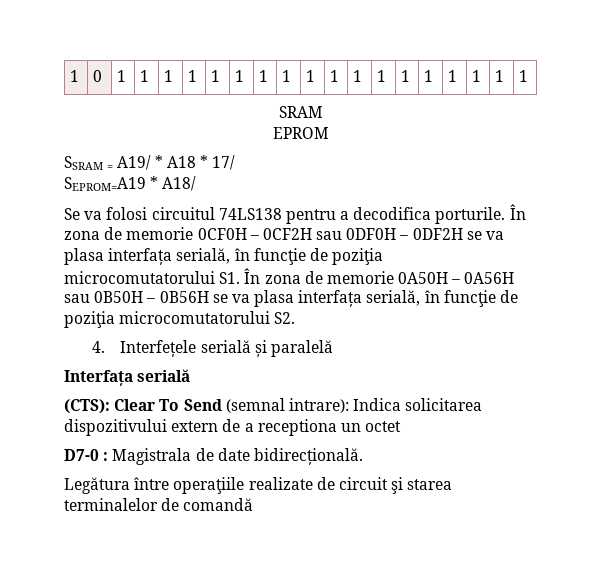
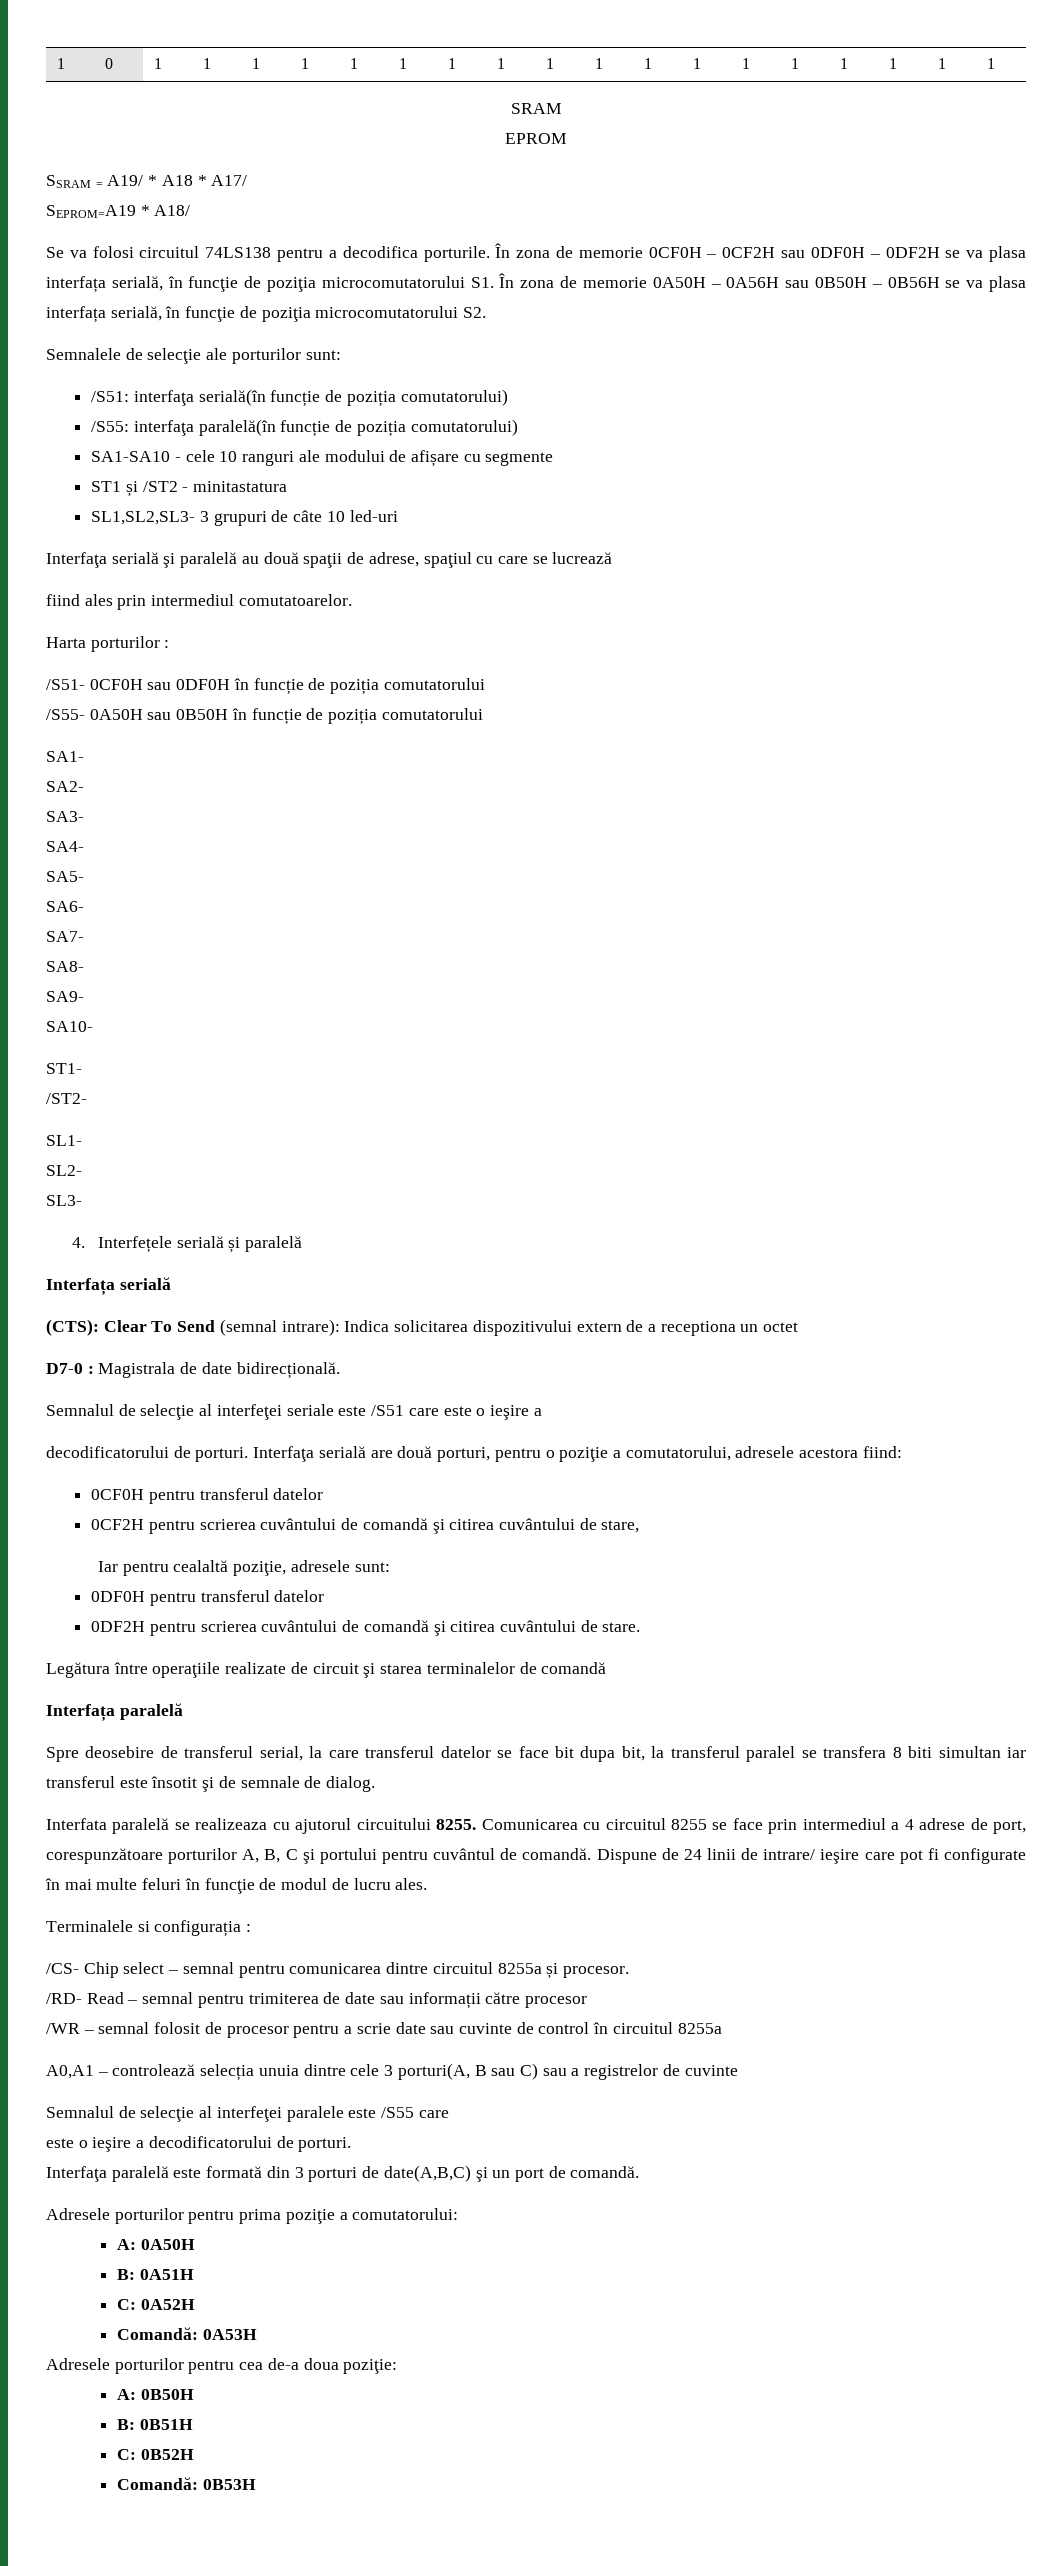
- SSRAM = A19/ * A18 * 17/
+ SSRAM = A19/ * A18 * A17/
+ Semnalele de selecţie ale porturilor sunt:
+ /S51: interfaţa serială(în funcție de poziția comutatorului)
+ /S55: interfaţa paralelă(în funcție de poziția comutatorului)
+ SA1-SA10 - cele 10 ranguri ale modului de afișare cu segmente
+ ST1 și /ST2 - minitastatura
+ SL1,SL2,SL3- 3 grupuri de câte 10 led-uri
+ Interfaţa serială şi paralelă au două spaţii de adrese, spaţiul cu care se lucrează
+ fiind ales prin intermediul comutatoarelor.
+ Harta porturilor :
+ /S51- 0CF0H sau 0DF0H în funcție de poziția comutatorului
+ /S55- 0A50H sau 0B50H în funcție de poziția comutatorului
+ SA1-
+ SA2-
+ SA3-
+ SA4-
+ SA5-
+ SA6-
+ SA7-
+ SA8-
+ SA9-
+ SA10-
+ ST1-
+ /ST2-
+ SL1-
+ SL2-
+ SL3-
+ Semnalul de selecţie al interfeţei seriale este /S51 care este o ieşire a
+ decodificatorului de porturi. Interfaţa serială are două porturi, pentru o poziţie a comutatorului, adresele acestora fiind:
+ 0CF0H pentru transferul datelor
+ 0CF2H pentru scrierea cuvântului de comandă şi citirea cuvântului de stare,
+ Iar pentru cealaltă poziţie, adresele sunt:
+ 0DF0H pentru transferul datelor
+ 0DF2H pentru scrierea cuvântului de comandă şi citirea cuvântului de stare.
  Legătura între operaţiile realizate de circuit şi starea terminalelor de comandă
+ Interfața paralelă
+ Spre deosebire de transferul serial, la care transferul datelor se face bit dupa bit, la transferul paralel se transfera 8 biti simultan iar transferul este însotit şi de semnale de dialog.
+ Interfata paralelă se realizeaza cu ajutorul circuitului 8255. Comunicarea cu circuitul 8255 se face prin intermediul a 4 adrese de port, corespunzătoare porturilor A, B, C şi portului pentru cuvântul de comandă. Dispune de 24 linii de intrare/ ieşire care pot fi configurate în mai multe feluri în funcţie de modul de lucru ales.
+ Terminalele si configurația :
+ /CS- Chip select – semnal pentru comunicarea dintre circuitul 8255a și procesor.
+ /RD- Read – semnal pentru trimiterea de date sau informații către procesor
+ /WR – semnal folosit de procesor pentru a scrie date sau cuvinte de control în circuitul 8255a
+ A0,A1 – controlează selecția unuia dintre cele 3 porturi(A, B sau C) sau a registrelor de cuvinte
+ Semnalul de selecţie al interfeţei paralele este /S55 care
+ este o ieşire a decodificatorului de porturi.
+ Interfaţa paralelă este formată din 3 porturi de date(A,B,C) şi un port de comandă.
+ Adresele porturilor pentru prima poziţie a comutatorului:
+ A: 0A50H
+ B: 0A51H
+ C: 0A52H
+ Comandă: 0A53H
+ Adresele porturilor pentru cea de-a doua poziţie:
+ A: 0B50H
+ B: 0B51H
+ C: 0B52H
+ Comandă: 0B53H

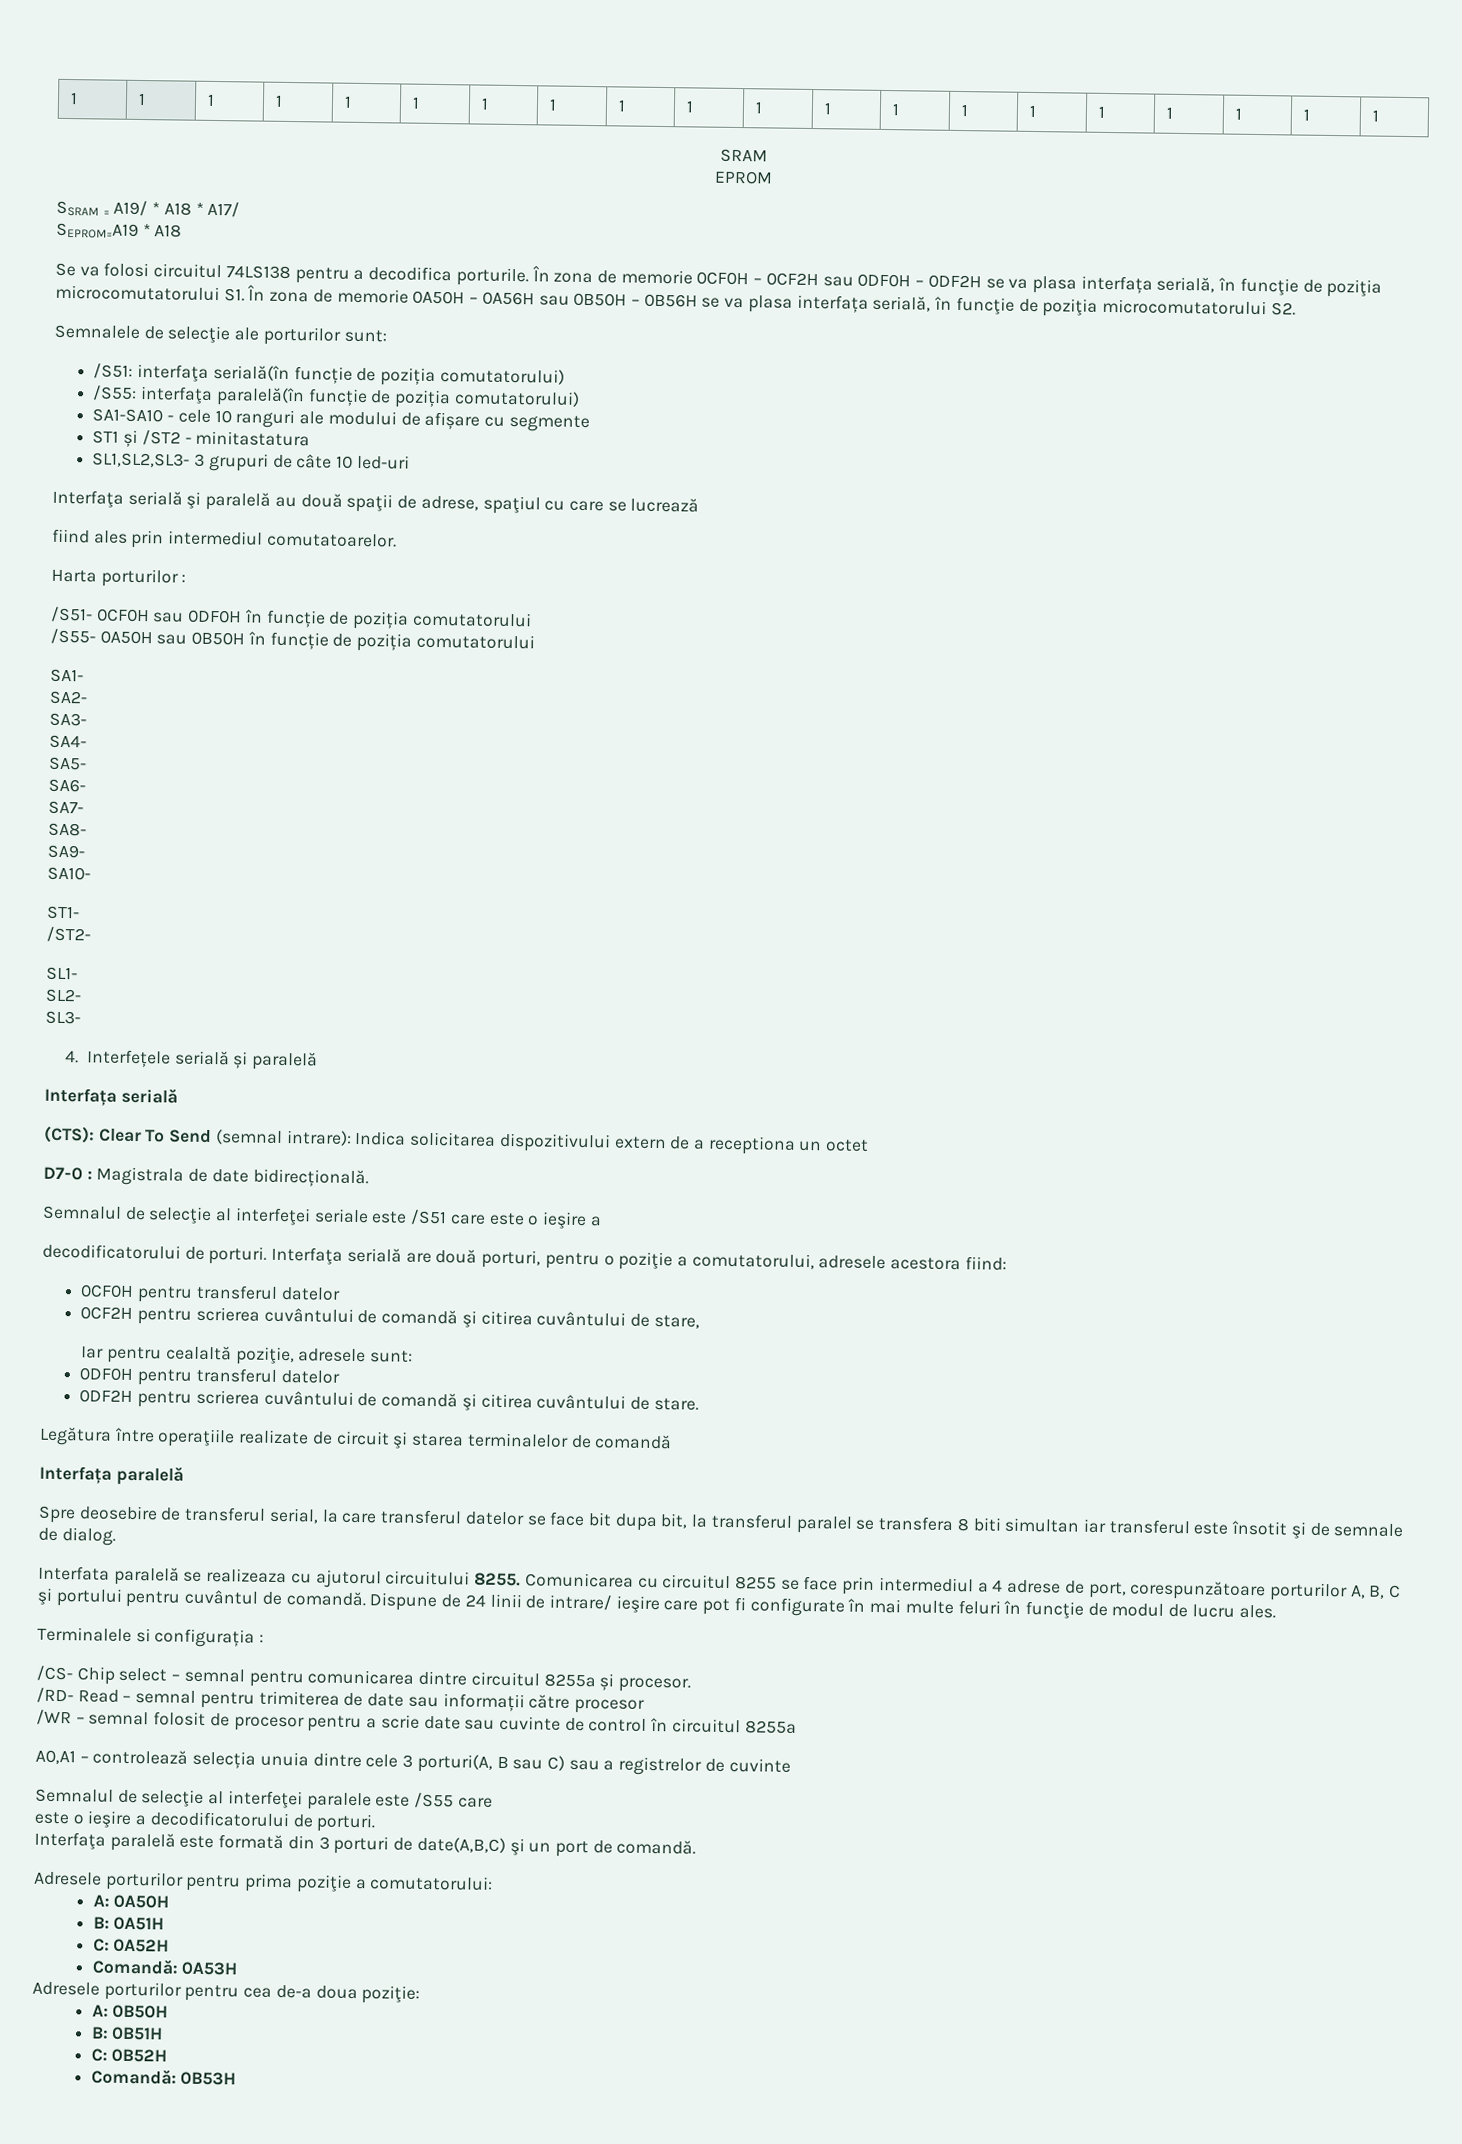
- 1 | 0 | 1 | 1 | 1 | 1 | 1 | 1 | 1 | 1 | 1 | 1 | 1 | 1 | 1 | 1 | 1 | 1 | 1 | 1
+ 1 | 1 | 1 | 1 | 1 | 1 | 1 | 1 | 1 | 1 | 1 | 1 | 1 | 1 | 1 | 1 | 1 | 1 | 1 | 1
- SEPROM=A19 * A18/
+ SEPROM=A19 * A18

